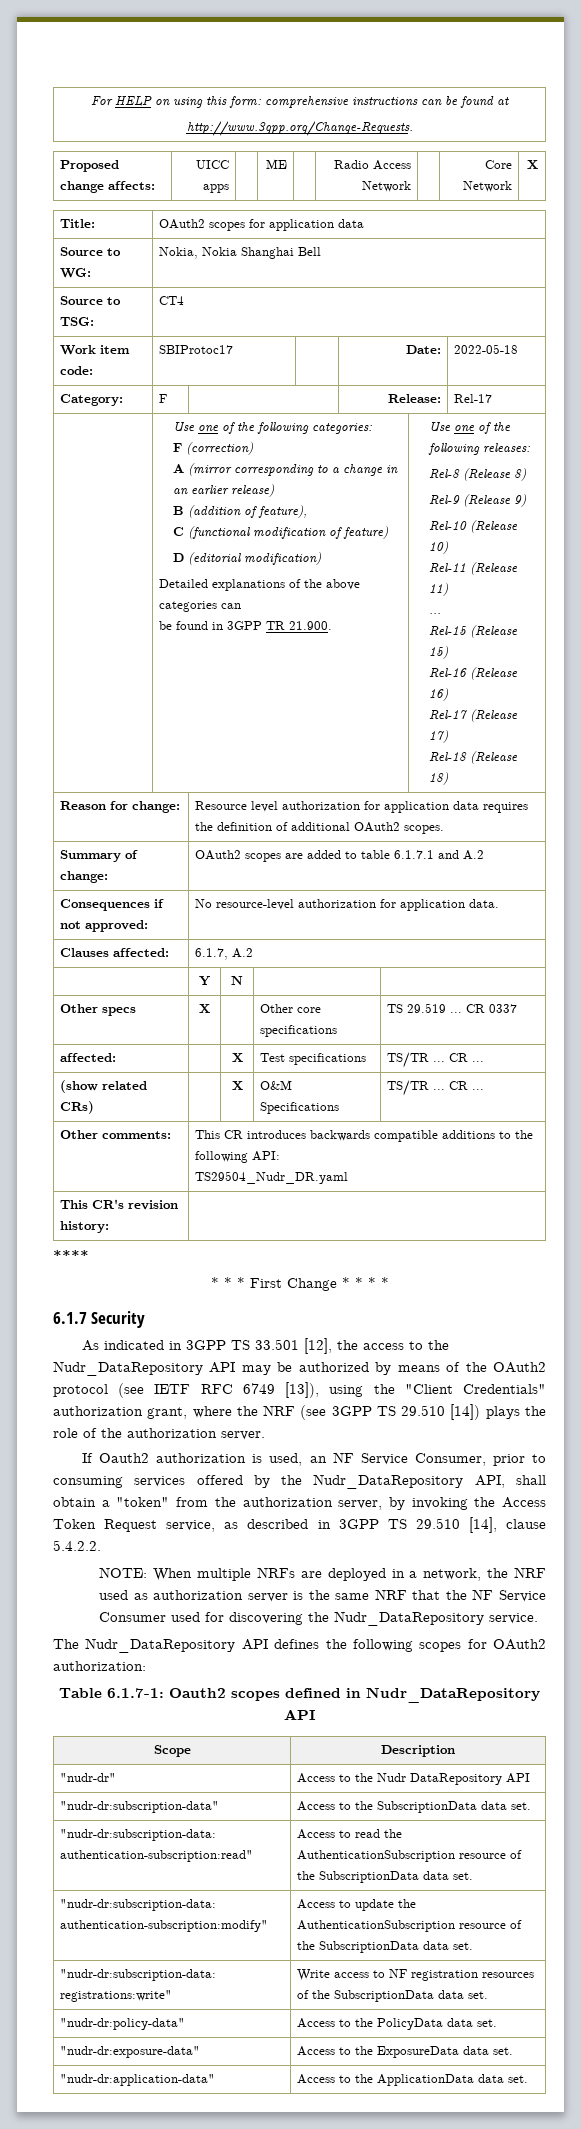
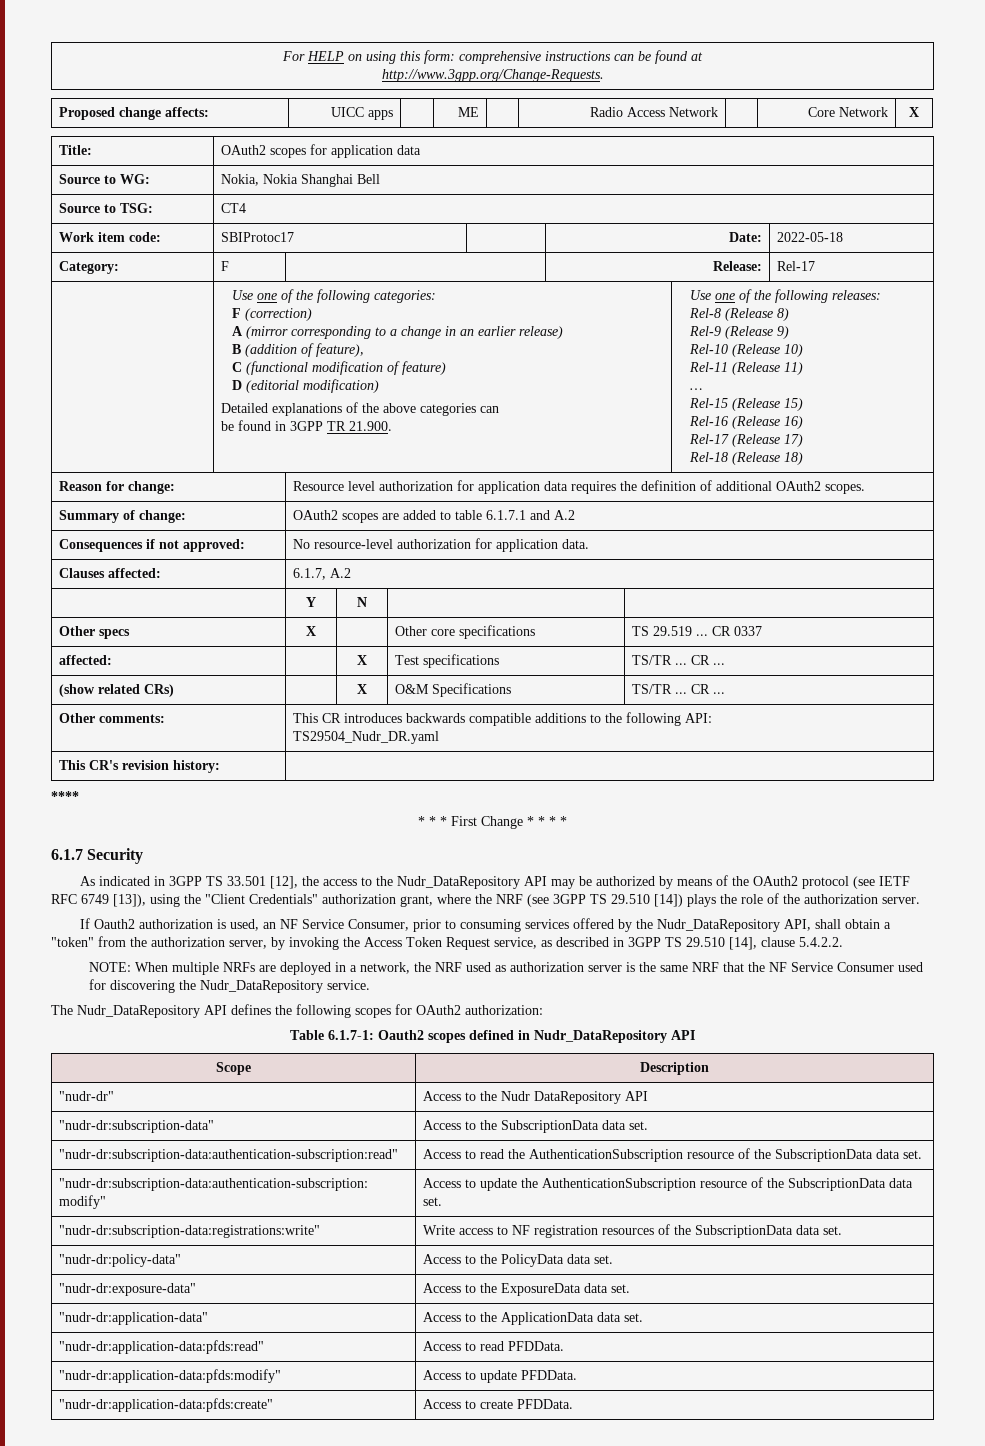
+ "nudr-dr:application-data:pfds:read" | Access to read PFDData.
+ "nudr-dr:application-data:pfds:modify" | Access to update PFDData.
+ "nudr-dr:application-data:pfds:create" | Access to create PFDData.

